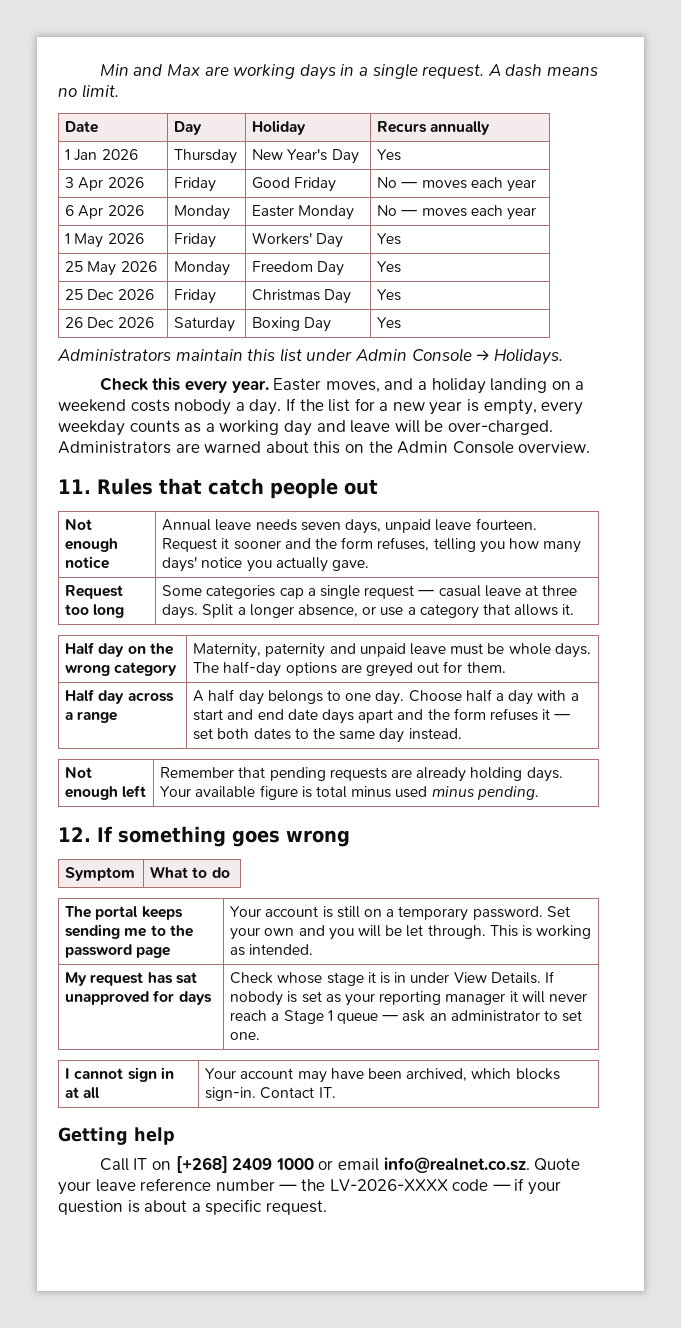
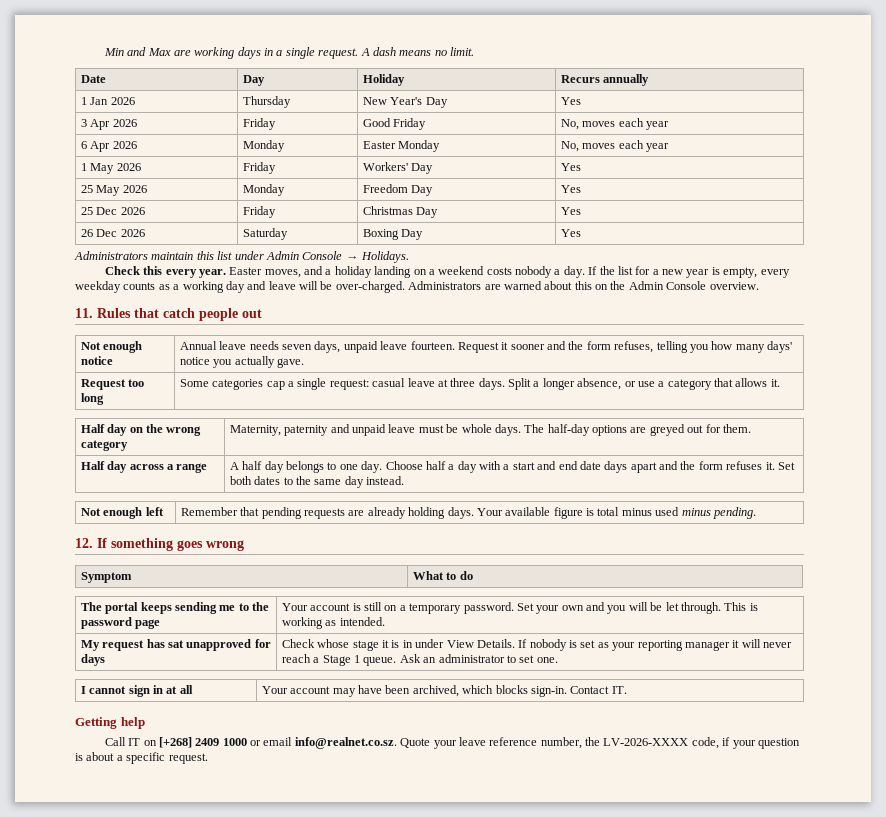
- 3 Apr 2026 | Friday | Good Friday | No — moves each year
+ 3 Apr 2026 | Friday | Good Friday | No, moves each year
- 6 Apr 2026 | Monday | Easter Monday | No — moves each year
+ 6 Apr 2026 | Monday | Easter Monday | No, moves each year
- Request too long | Some categories cap a single request — casual leave at three days. Split a longer absence, or use a category that allows it.
+ Request too long | Some categories cap a single request: casual leave at three days. Split a longer absence, or use a category that allows it.
- Half day across a range | A half day belongs to one day. Choose half a day with a start and end date days apart and the form refuses it — set both dates to the same day instead.
+ Half day across a range | A half day belongs to one day. Choose half a day with a start and end date days apart and the form refuses it. Set both dates to the same day instead.
- My request has sat unapproved for days | Check whose stage it is in under View Details. If nobody is set as your reporting manager it will never reach a Stage 1 queue — ask an administrator to set one.
+ My request has sat unapproved for days | Check whose stage it is in under View Details. If nobody is set as your reporting manager it will never reach a Stage 1 queue. Ask an administrator to set one.
- Call IT on [+268] 2409 1000 or email info@realnet.co.sz. Quote your leave reference number — the LV-2026-XXXX code — if your question is about a specific request.
+ Call IT on [+268] 2409 1000 or email info@realnet.co.sz. Quote your leave reference number, the LV-2026-XXXX code, if your question is about a specific request.

